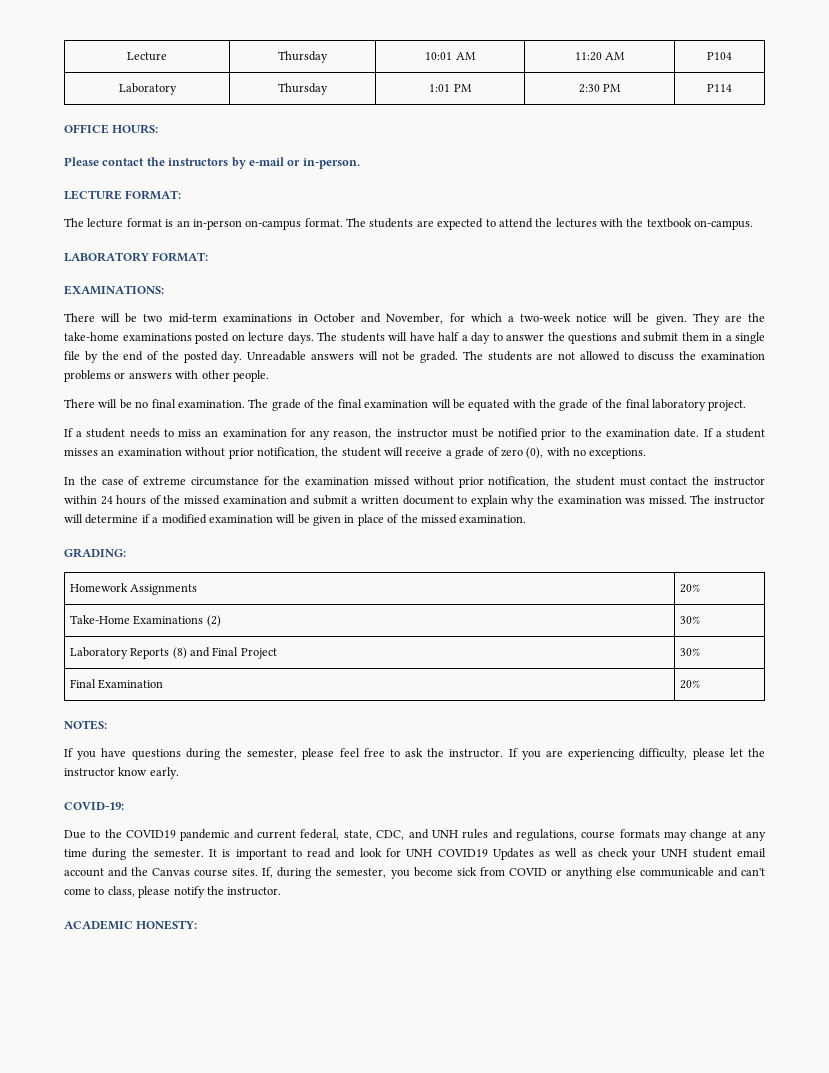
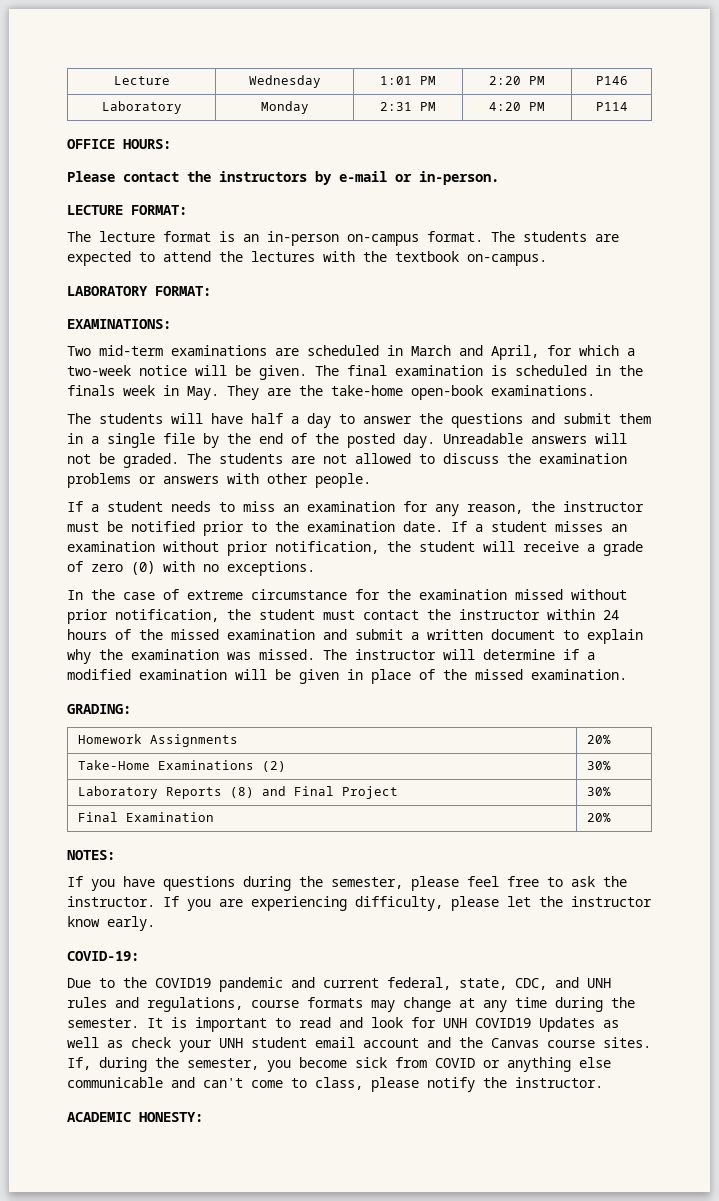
- Lecture | Thursday | 10:01 AM | 11:20 AM | P104
- Laboratory | Thursday | 1:01 PM | 2:30 PM | P114
+ Lecture | Wednesday | 1:01 PM | 2:20 PM | P146
+ Laboratory | Monday | 2:31 PM | 4:20 PM | P114
- There will be two mid-term examinations in October and November, for which a two-week notice will be given.
+ Two mid-term examinations are scheduled in March and April, for which a two-week notice will be given.
- They are the take-home examinations posted on lecture days. The students will have half a day to answer the questions and submit them in a single file by the end of the posted day.
+ The final examination is scheduled in the finals week in May. They are the take-home open-book examinations.
+ The students will have half a day to answer the questions and submit them in a single file by the end of the posted day.
- There will be no final examination. The grade of the final examination will be equated with the grade of the final laboratory project.
- If a student misses an examination without prior notification, the student will receive a grade of zero (0), with no exceptions.
+ If a student misses an examination without prior notification, the student will receive a grade of zero (0) with no exceptions.

